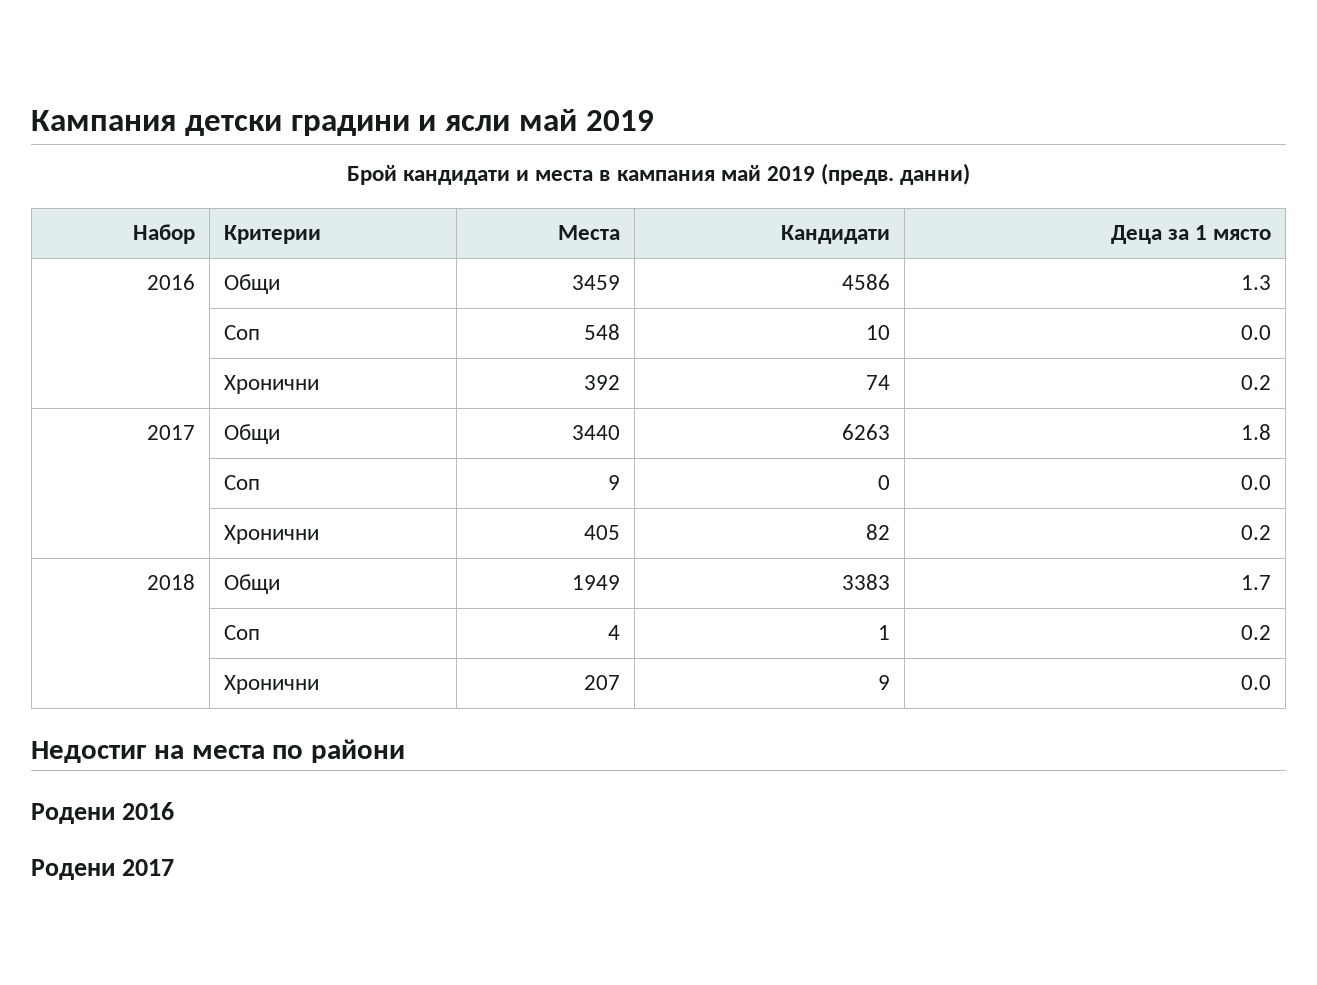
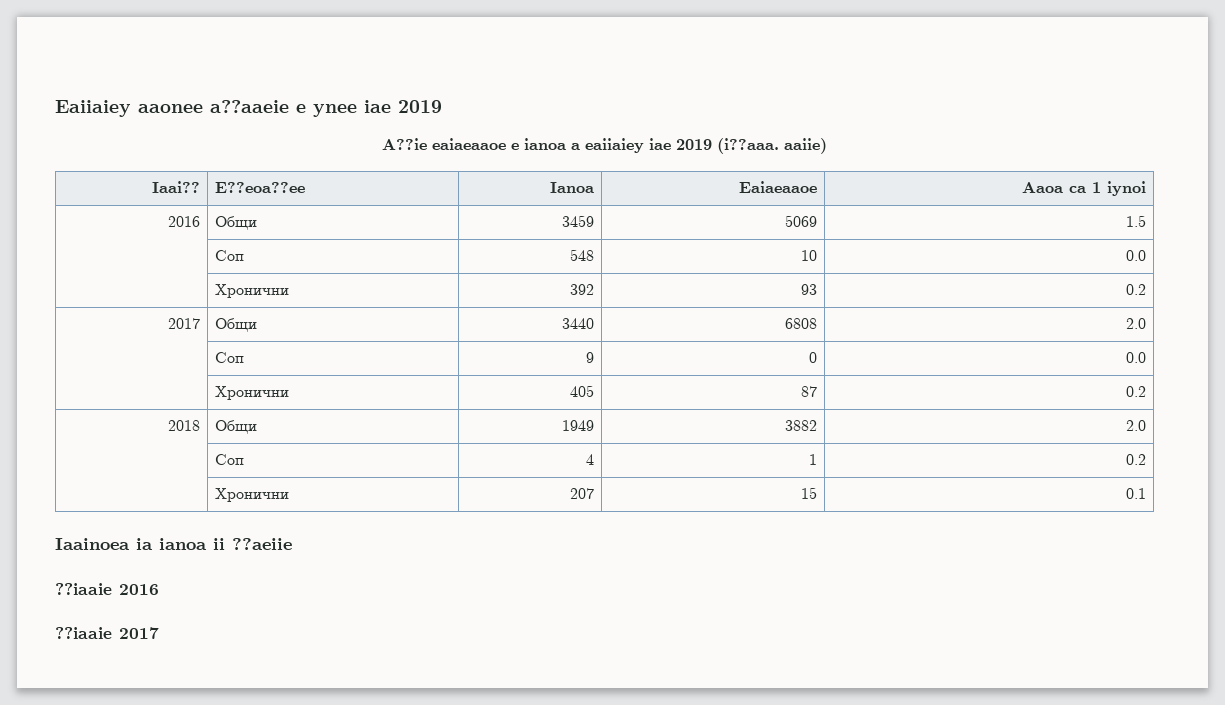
- Кампания детски градини и ясли май 2019
- Брой кандидати и места в кампания май 2019 (предв. данни)
- Набор | Критерии | Места | Кандидати | Деца за 1 място
+ Eaiiaiey aaonee a??aaeie e ynee iae 2019
+ A??ie eaiaeaaoe e ianoa a eaiiaiey iae 2019 (i??aaa. aaiie)
+ Iaai?? | E??eoa??ee | Ianoa | Eaiaeaaoe | Aaoa ca 1 iynoi
- 2016 | Общи | 3459 | 4586 | 1.3
+ 2016 | Общи | 3459 | 5069 | 1.5
- | Хронични | 392 | 74 | 0.2
+ | Хронични | 392 | 93 | 0.2
- 2017 | Общи | 3440 | 6263 | 1.8
+ 2017 | Общи | 3440 | 6808 | 2.0
- | Хронични | 405 | 82 | 0.2
+ | Хронични | 405 | 87 | 0.2
- 2018 | Общи | 1949 | 3383 | 1.7
+ 2018 | Общи | 1949 | 3882 | 2.0
- | Хронични | 207 | 9 | 0.0
- Недостиг на места по райони
- Родени 2016
+ | Хронични | 207 | 15 | 0.1
+ Iaainoea ia ianoa ii ??aeiie
+ ??iaaie 2016
- Родени 2017
+ ??iaaie 2017

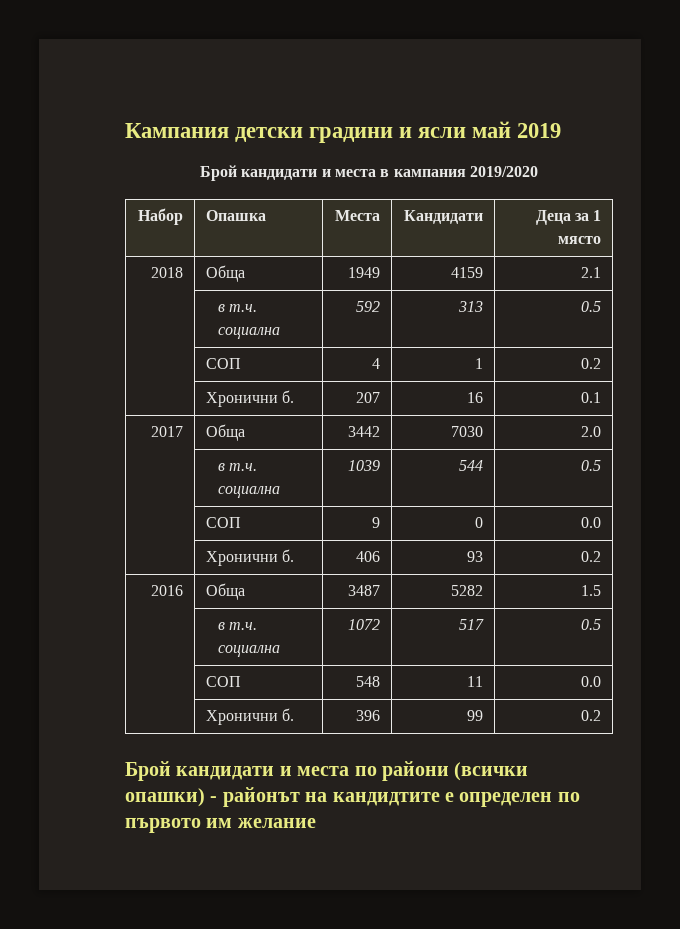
- Eaiiaiey aaonee a??aaeie e ynee iae 2019
- A??ie eaiaeaaoe e ianoa a eaiiaiey iae 2019 (i??aaa. aaiie)
- Iaai?? | E??eoa??ee | Ianoa | Eaiaeaaoe | Aaoa ca 1 iynoi
- 2016 | Общи | 3459 | 5069 | 1.5
- | Соп | 548 | 10 | 0.0
- | Хронични | 392 | 93 | 0.2
- 2017 | Общи | 3440 | 6808 | 2.0
- | Соп | 9 | 0 | 0.0
- | Хронични | 405 | 87 | 0.2
- 2018 | Общи | 1949 | 3882 | 2.0
- | Соп | 4 | 1 | 0.2
- | Хронични | 207 | 15 | 0.1
- Iaainoea ia ianoa ii ??aeiie
- ??iaaie 2016
- ??iaaie 2017
+ Кампания детски градини и ясли май 2019
+ Брой кандидати и места в кампания 2019/2020
+ Набор | Опашка | Места | Кандидати | Деца за 1 място
+ 2018 | Обща | 1949 | 4159 | 2.1
+ | в т.ч. социална | 592 | 313 | 0.5
+ | СОП | 4 | 1 | 0.2
+ | Хронични б. | 207 | 16 | 0.1
+ 2017 | Обща | 3442 | 7030 | 2.0
+ | в т.ч. социална | 1039 | 544 | 0.5
+ | СОП | 9 | 0 | 0.0
+ | Хронични б. | 406 | 93 | 0.2
+ 2016 | Обща | 3487 | 5282 | 1.5
+ | в т.ч. социална | 1072 | 517 | 0.5
+ | СОП | 548 | 11 | 0.0
+ | Хронични б. | 396 | 99 | 0.2
+ Брой кандидати и места по райони (всички опашки) - районът на кандидтите е определен по първото им желание

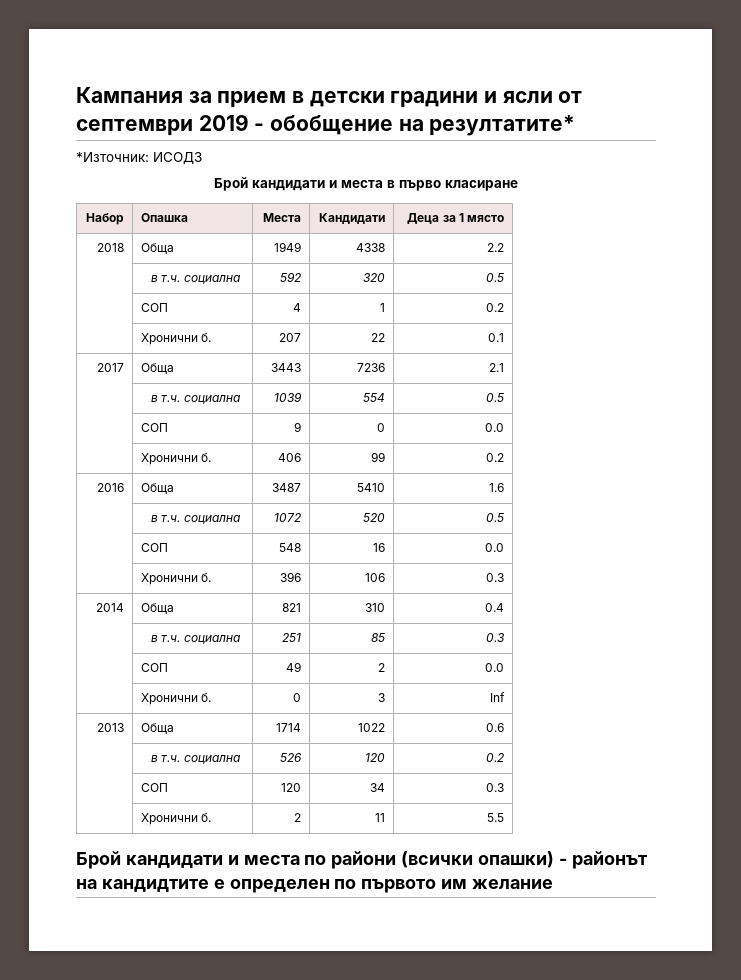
- Кампания детски градини и ясли май 2019
+ Кампания за прием в детски градини и ясли от септември 2019 - обобщение на резултатите*
+ *Източник: ИСОДЗ
- Брой кандидати и места в кампания 2019/2020
+ Брой кандидати и места в първо класиране
- 2018 | Обща | 1949 | 4159 | 2.1
+ 2018 | Обща | 1949 | 4338 | 2.2
- | в т.ч. социална | 592 | 313 | 0.5
+ | в т.ч. социална | 592 | 320 | 0.5
- | Хронични б. | 207 | 16 | 0.1
+ | Хронични б. | 207 | 22 | 0.1
- 2017 | Обща | 3442 | 7030 | 2.0
+ 2017 | Обща | 3443 | 7236 | 2.1
- | в т.ч. социална | 1039 | 544 | 0.5
+ | в т.ч. социална | 1039 | 554 | 0.5
- | Хронични б. | 406 | 93 | 0.2
+ | Хронични б. | 406 | 99 | 0.2
- 2016 | Обща | 3487 | 5282 | 1.5
+ 2016 | Обща | 3487 | 5410 | 1.6
- | в т.ч. социална | 1072 | 517 | 0.5
+ | в т.ч. социална | 1072 | 520 | 0.5
- | СОП | 548 | 11 | 0.0
+ | СОП | 548 | 16 | 0.0
- | Хронични б. | 396 | 99 | 0.2
+ | Хронични б. | 396 | 106 | 0.3
+ 2014 | Обща | 821 | 310 | 0.4
+ | в т.ч. социална | 251 | 85 | 0.3
+ | СОП | 49 | 2 | 0.0
+ | Хронични б. | 0 | 3 | Inf
+ 2013 | Обща | 1714 | 1022 | 0.6
+ | в т.ч. социална | 526 | 120 | 0.2
+ | СОП | 120 | 34 | 0.3
+ | Хронични б. | 2 | 11 | 5.5

